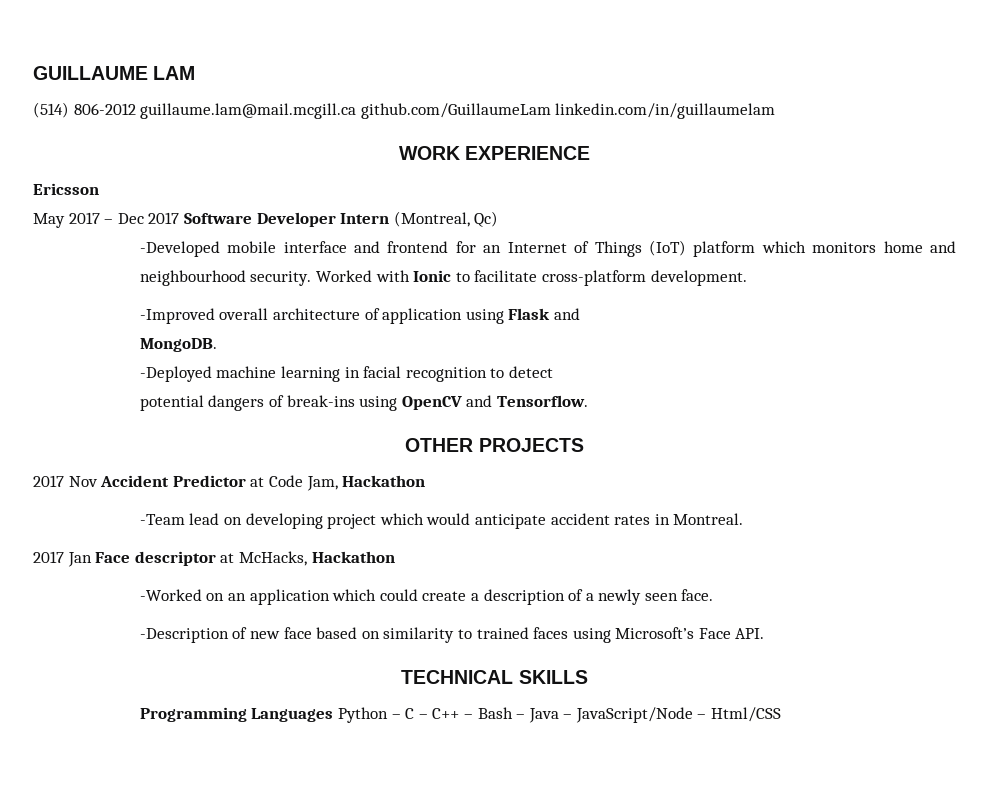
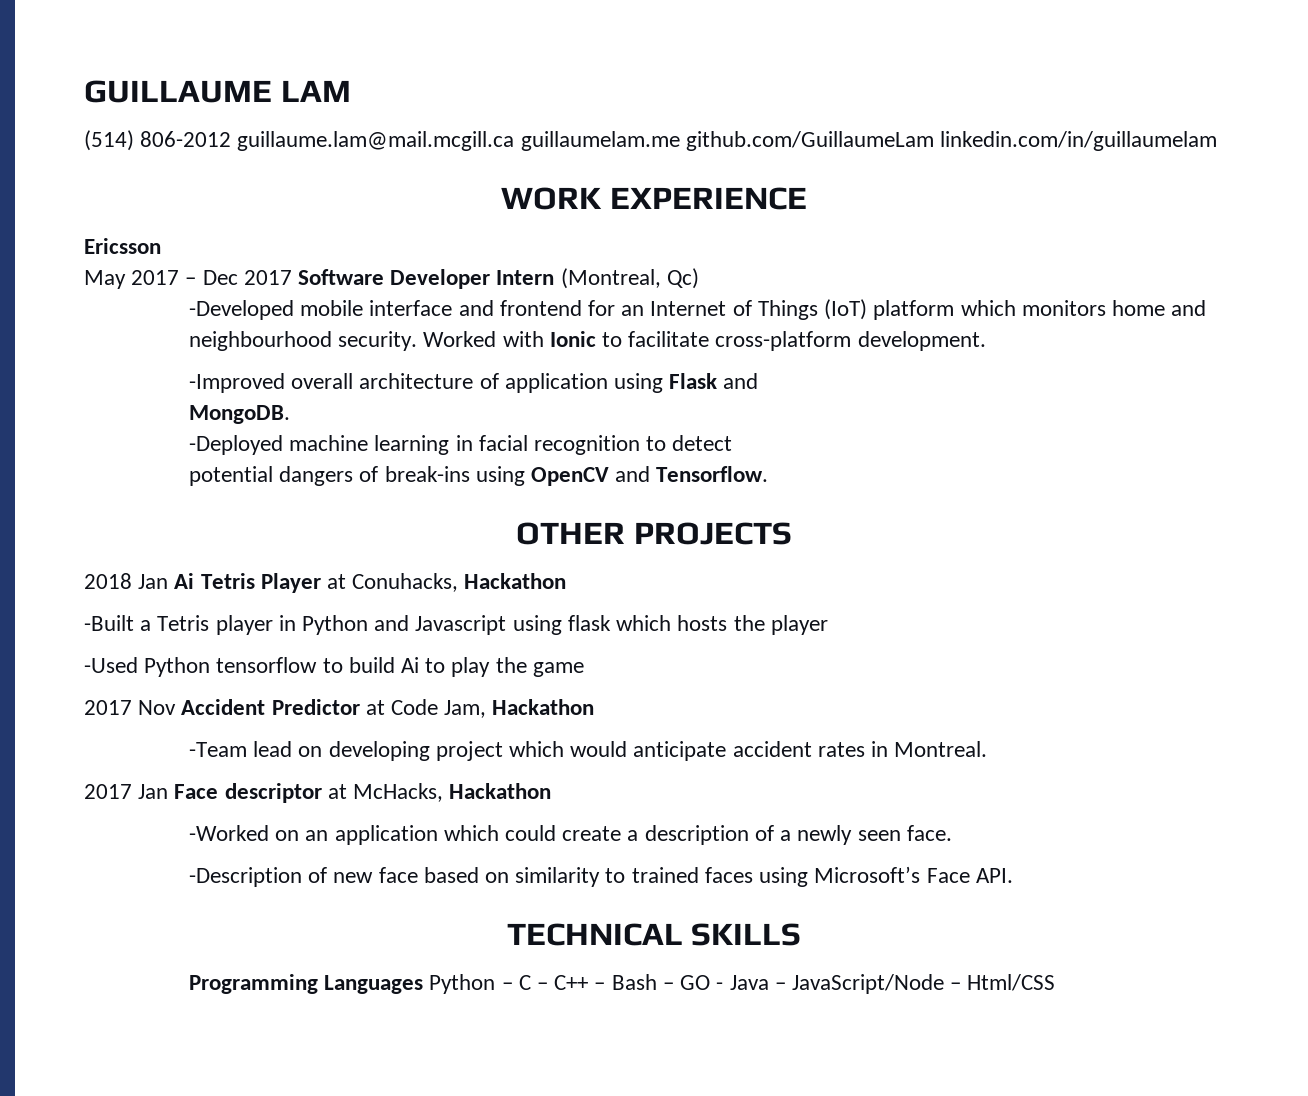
- (514) 806-2012 guillaume.lam@mail.mcgill.ca github.com/GuillaumeLam linkedin.com/in/guillaumelam
+ (514) 806-2012 guillaume.lam@mail.mcgill.ca guillaumelam.me github.com/GuillaumeLam linkedin.com/in/guillaumelam
+ 2018 Jan Ai Tetris Player at Conuhacks, Hackathon
+ -Built a Tetris player in Python and Javascript using flask which hosts the player
+ -Used Python tensorflow to build Ai to play the game
- Programming Languages Python – C – C++ – Bash – Java – JavaScript/Node – Html/CSS
+ Programming Languages Python – C – C++ – Bash – GO - Java – JavaScript/Node – Html/CSS

